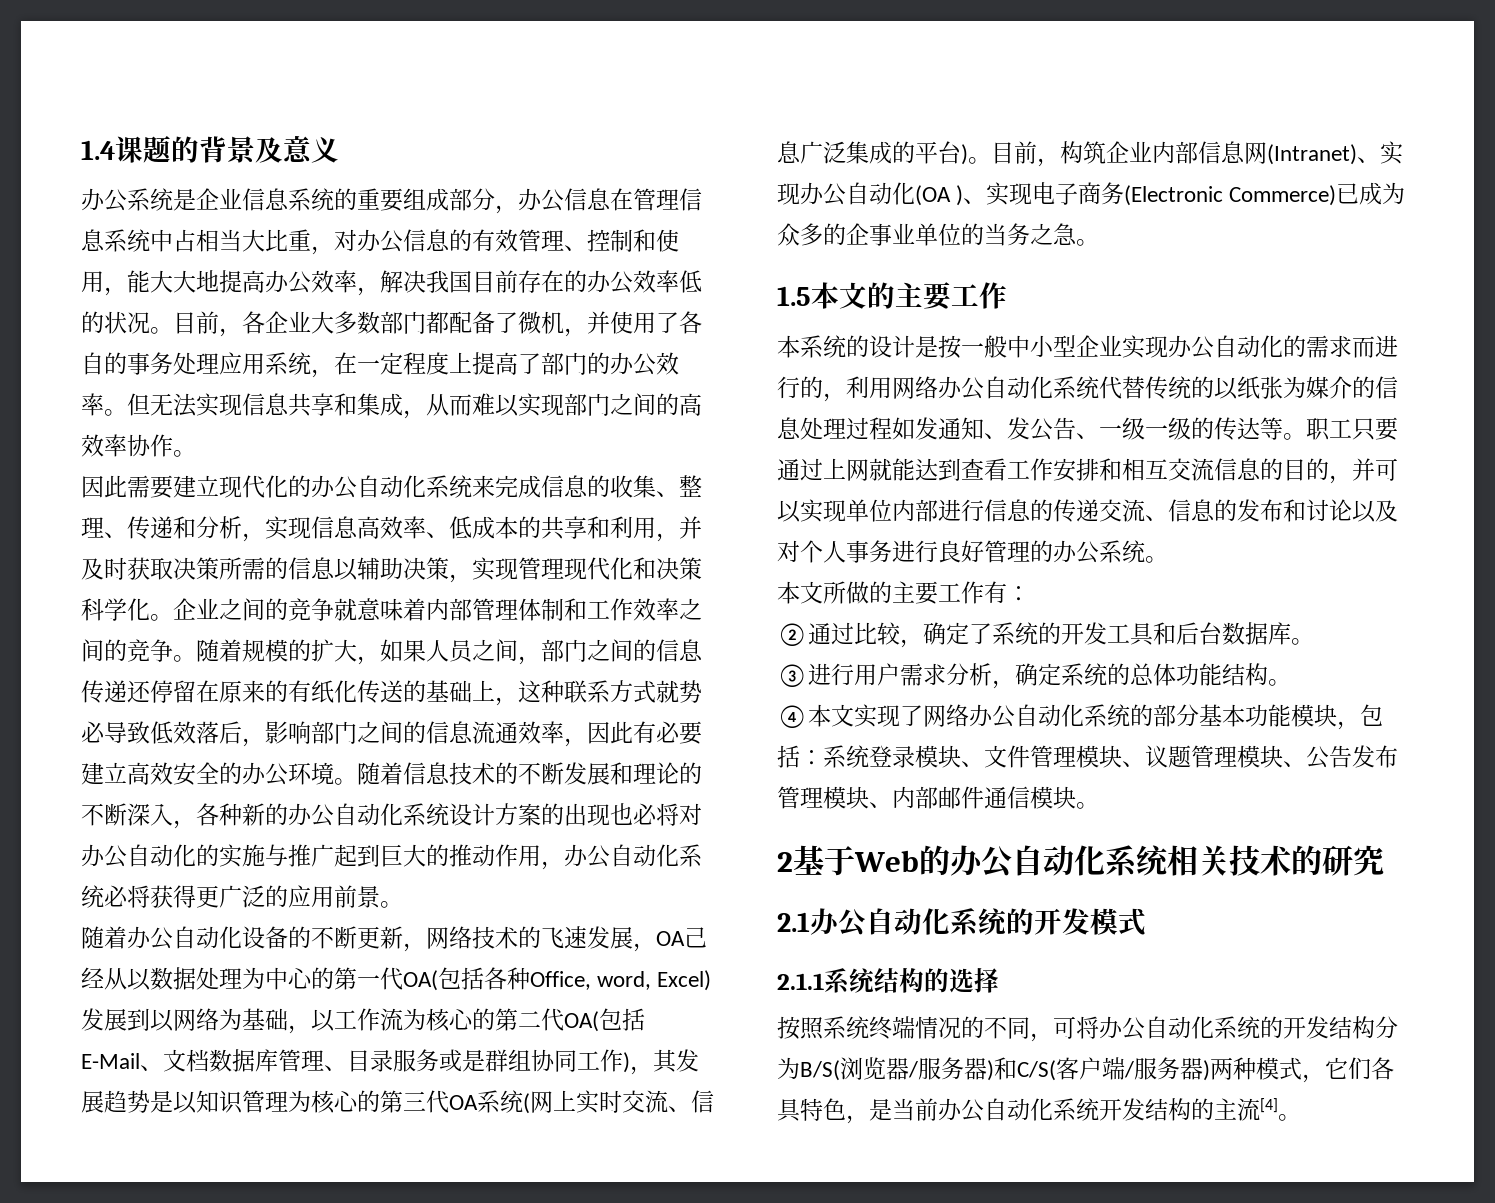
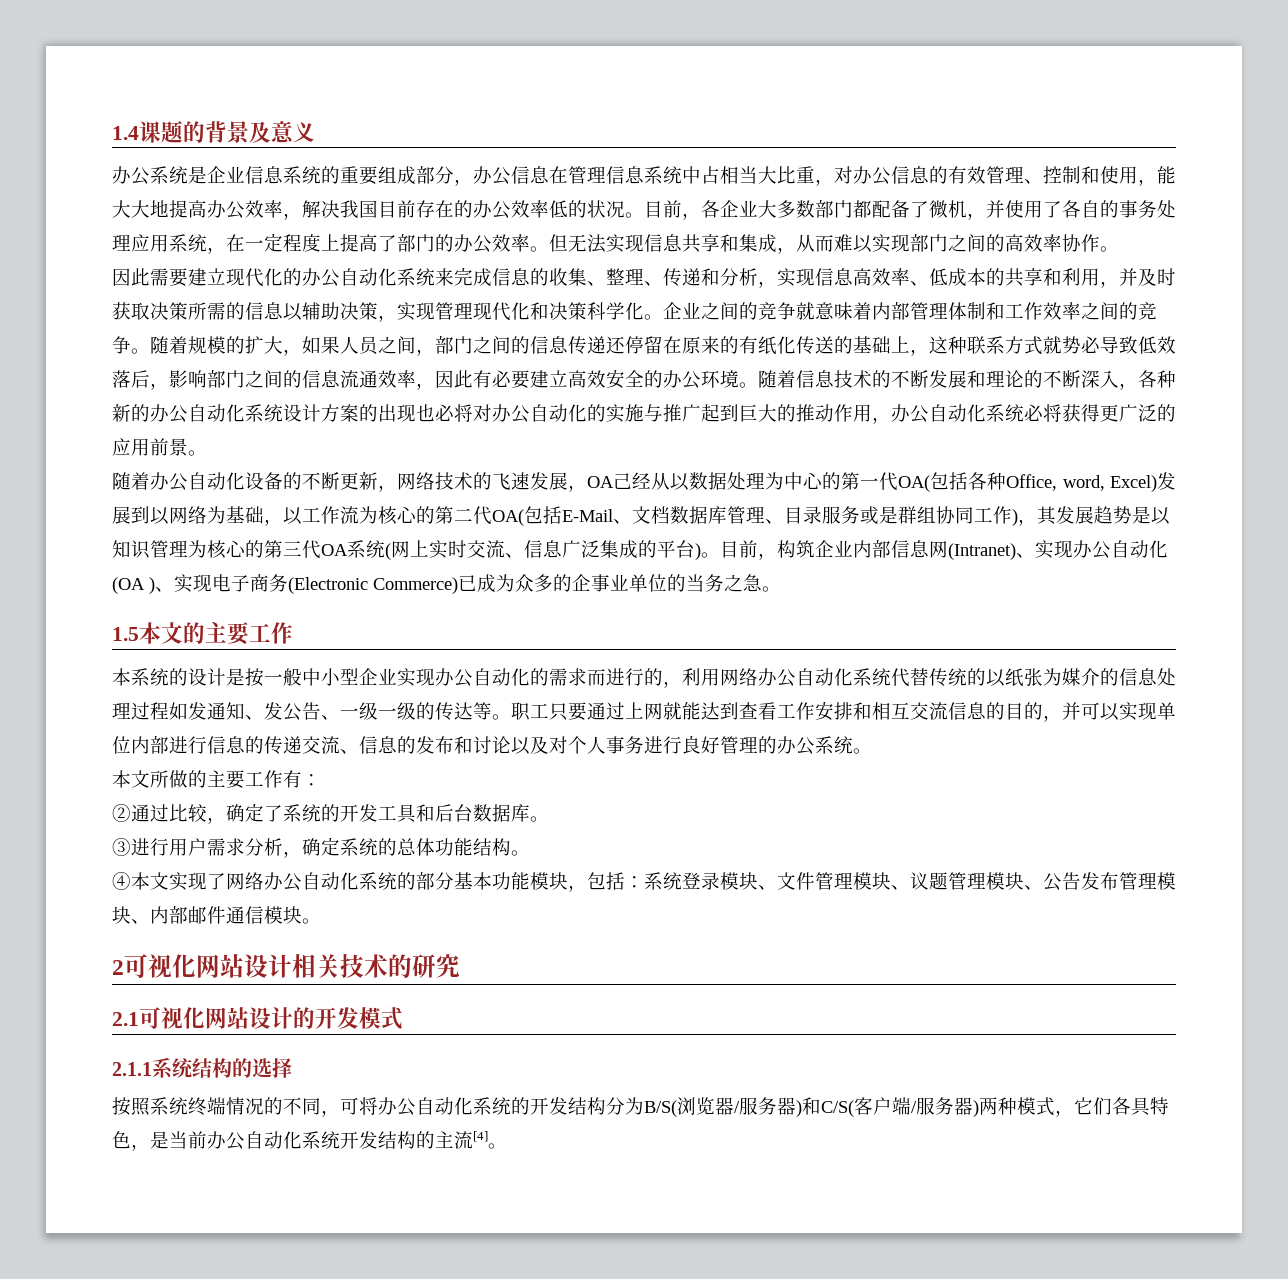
- 2基于Web的办公自动化系统相关技术的研究
+ 2可视化网站设计相关技术的研究
- 2.1办公自动化系统的开发模式
+ 2.1可视化网站设计的开发模式

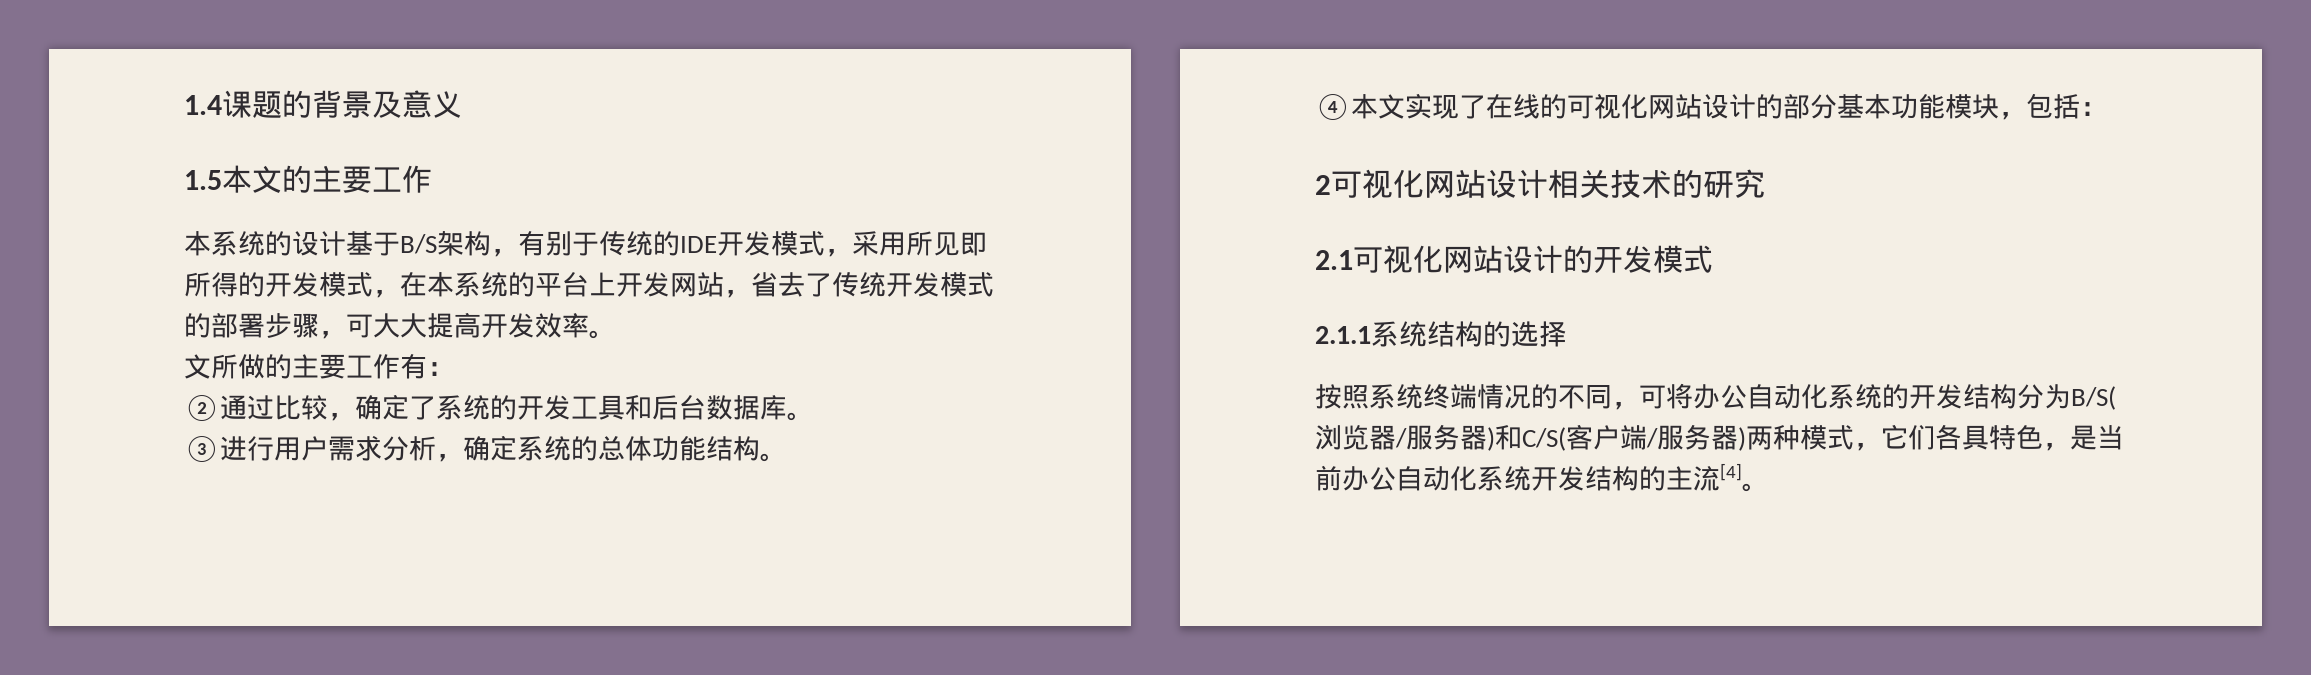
- 办公系统是企业信息系统的重要组成部分，办公信息在管理信息系统中占相当大比重，对办公信息的有效管理、控制和使用，能大大地提高办公效率，解决我国目前存在的办公效率低的状况。目前，各企业大多数部门都配备了微机，并使用了各自的事务处理应用系统，在一定程度上提高了部门的办公效率。但无法实现信息共享和集成，从而难以实现部门之间的高效率协作。
- 因此需要建立现代化的办公自动化系统来完成信息的收集、整理、传递和分析，实现信息高效率、低成本的共享和利用，并及时获取决策所需的信息以辅助决策，实现管理现代化和决策科学化。企业之间的竞争就意味着内部管理体制和工作效率之间的竞争。随着规模的扩大，如果人员之间，部门之间的信息传递还停留在原来的有纸化传送的基础上，这种联系方式就势必导致低效落后，影响部门之间的信息流通效率，因此有必要建立高效安全的办公环境。随着信息技术的不断发展和理论的不断深入，各种新的办公自动化系统设计方案的出现也必将对办公自动化的实施与推广起到巨大的推动作用，办公自动化系统必将获得更广泛的应用前景。
- 随着办公自动化设备的不断更新，网络技术的飞速发展，OA己经从以数据处理为中心的第一代OA(包括各种Office, word, Excel)发展到以网络为基础，以工作流为核心的第二代OA(包括E-Mail、文档数据库管理、目录服务或是群组协同工作)，其发展趋势是以知识管理为核心的第三代OA系统(网上实时交流、信息广泛集成的平台)。目前，构筑企业内部信息网(Intranet)、实现办公自动化(OA )、实现电子商务(Electronic Commerce)已成为众多的企事业单位的当务之急。
- 本系统的设计是按一般中小型企业实现办公自动化的需求而进行的，利用网络办公自动化系统代替传统的以纸张为媒介的信息处理过程如发通知、发公告、一级一级的传达等。职工只要通过上网就能达到查看工作安排和相互交流信息的目的，并可以实现单位内部进行信息的传递交流、信息的发布和讨论以及对个人事务进行良好管理的办公系统。
- 本文所做的主要工作有：
+ 本系统的设计基于B/S架构，有别于传统的IDE开发模式，采用所见即所得的开发模式，在本系统的平台上开发网站，省去了传统开发模式的部署步骤，可大大提高开发效率。
+ 文所做的主要工作有：
- ④本文实现了网络办公自动化系统的部分基本功能模块，包括：系统登录模块、文件管理模块、议题管理模块、公告发布管理模块、内部邮件通信模块。
+ ④本文实现了在线的可视化网站设计的部分基本功能模块，包括：

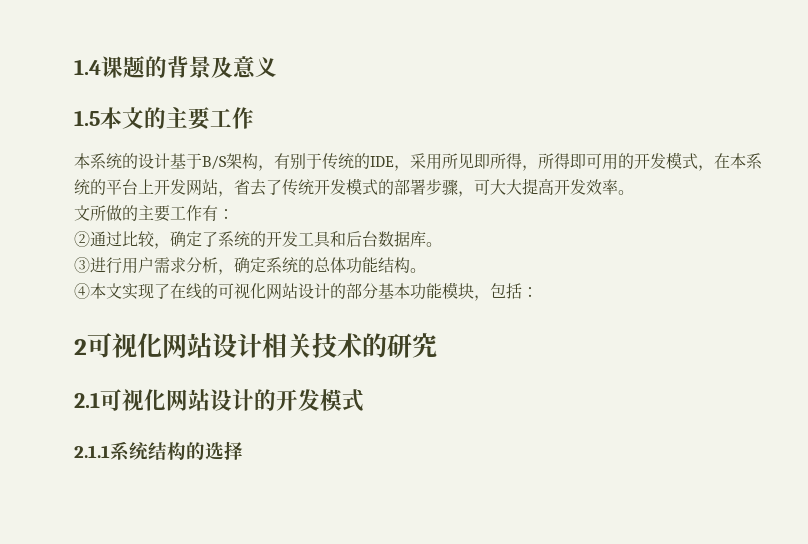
- 本系统的设计基于B/S架构，有别于传统的IDE开发模式，采用所见即所得的开发模式，在本系统的平台上开发网站，省去了传统开发模式的部署步骤，可大大提高开发效率。
+ 本系统的设计基于B/S架构，有别于传统的IDE，采用所见即所得，所得即可用的开发模式，在本系统的平台上开发网站，省去了传统开发模式的部署步骤，可大大提高开发效率。
- 按照系统终端情况的不同，可将办公自动化系统的开发结构分为B/S(浏览器/服务器)和C/S(客户端/服务器)两种模式，它们各具特色，是当前办公自动化系统开发结构的主流[4]。

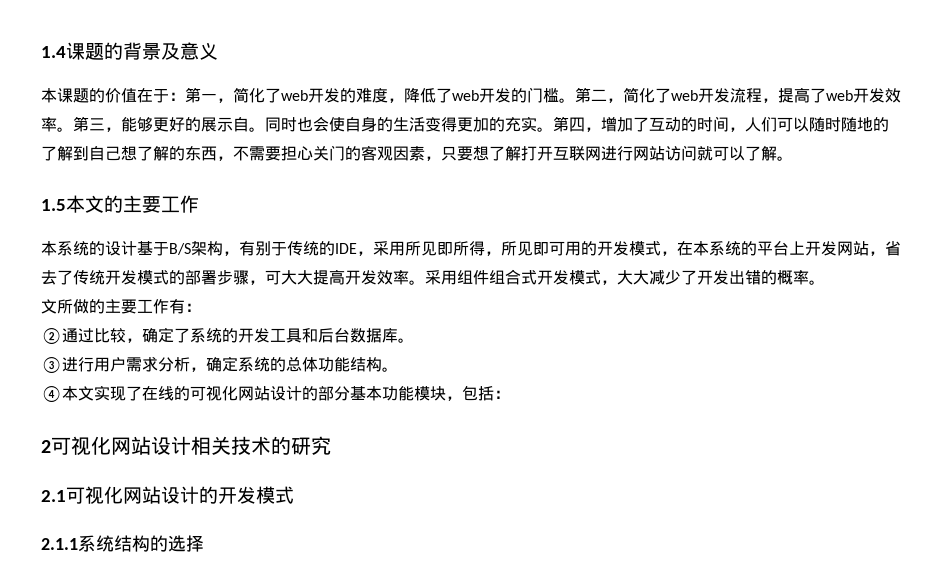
+ 本课题的价值在于：第一，简化了web开发的难度，降低了web开发的门槛。第二，简化了web开发流程，提高了web开发效率。第三，能够更好的展示自。同时也会使自身的生活变得更加的充实。第四，增加了互动的时间，人们可以随时随地的了解到自己想了解的东西，不需要担心关门的客观因素，只要想了解打开互联网进行网站访问就可以了解。
- 本系统的设计基于B/S架构，有别于传统的IDE，采用所见即所得，所得即可用的开发模式，在本系统的平台上开发网站，省去了传统开发模式的部署步骤，可大大提高开发效率。
+ 本系统的设计基于B/S架构，有别于传统的IDE，采用所见即所得，所见即可用的开发模式，在本系统的平台上开发网站，省去了传统开发模式的部署步骤，可大大提高开发效率。采用组件组合式开发模式，大大减少了开发出错的概率。

